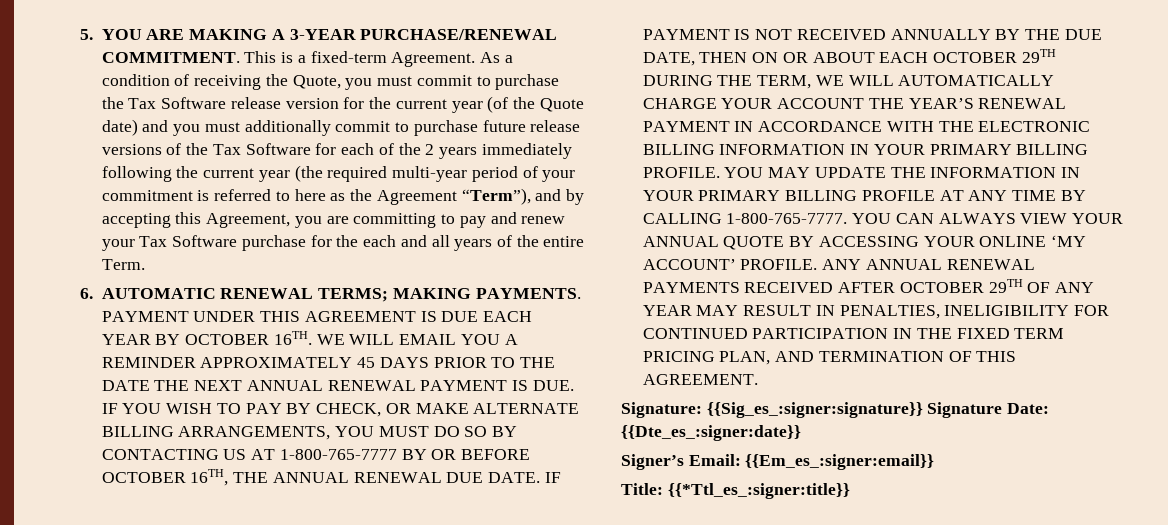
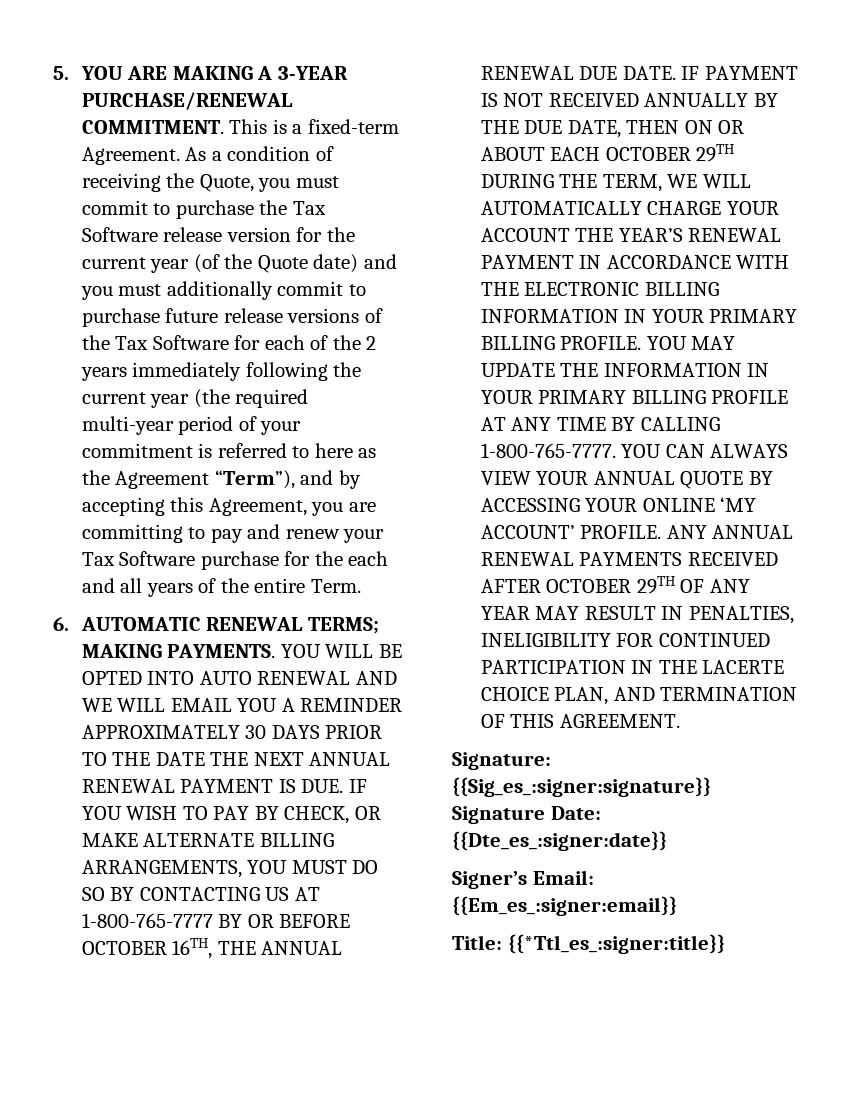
- PAYMENT UNDER THIS AGREEMENT IS DUE EACH YEAR BY OCTOBER 16TH. WE WILL EMAIL YOU A REMINDER APPROXIMATELY 45 DAYS PRIOR TO THE DATE THE NEXT ANNUAL RENEWAL PAYMENT IS DUE. IF YOU WISH TO PAY BY CHECK, OR MAKE ALTERNATE BILLING ARRANGEMENTS, YOU MUST DO SO BY CONTACTING US AT 1-800-765-7777 BY OR BEFORE OCTOBER 16TH, THE ANNUAL RENEWAL DUE DATE.
+ YOU WILL BE OPTED INTO AUTO RENEWAL AND WE WILL EMAIL YOU A REMINDER APPROXIMATELY 30 DAYS PRIOR TO THE DATE THE NEXT ANNUAL RENEWAL PAYMENT IS DUE. IF YOU WISH TO PAY BY CHECK, OR MAKE ALTERNATE BILLING ARRANGEMENTS, YOU MUST DO SO BY CONTACTING US AT 1-800-765-7777 BY OR BEFORE OCTOBER 16TH, THE ANNUAL RENEWAL DUE DATE.
- ANY ANNUAL RENEWAL PAYMENTS RECEIVED AFTER OCTOBER 29TH OF ANY YEAR MAY RESULT IN PENALTIES, INELIGIBILITY FOR CONTINUED PARTICIPATION IN THE FIXED TERM PRICING PLAN, AND TERMINATION OF THIS AGREEMENT.
+ ANY ANNUAL RENEWAL PAYMENTS RECEIVED AFTER OCTOBER 29TH OF ANY YEAR MAY RESULT IN PENALTIES, INELIGIBILITY FOR CONTINUED PARTICIPATION IN THE LACERTE CHOICE PLAN, AND TERMINATION OF THIS AGREEMENT.

